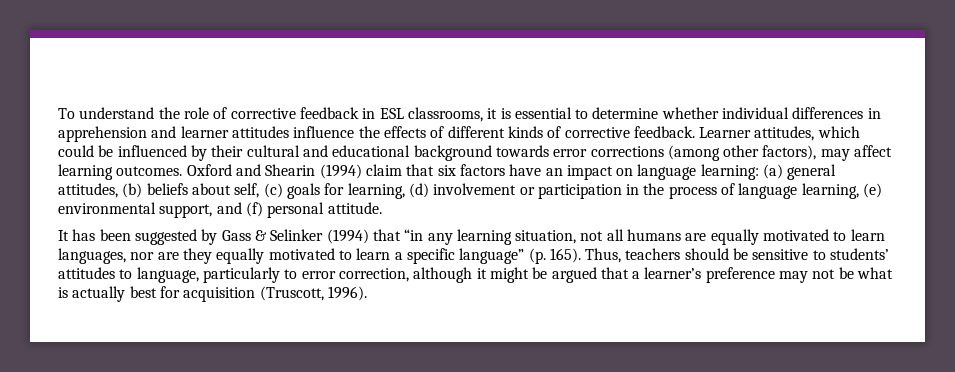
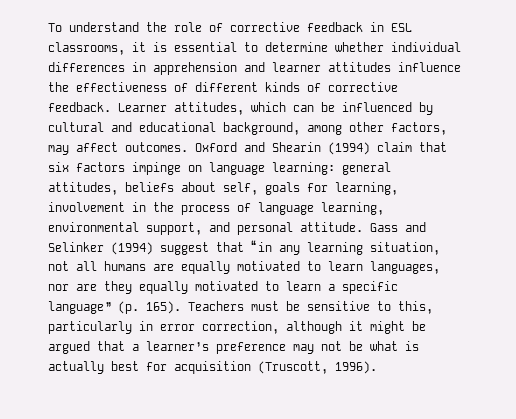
- To understand the role of corrective feedback in ESL classrooms, it is essential to determine whether individual differences in apprehension and learner attitudes influence the effects of different kinds of corrective feedback.
+ To understand the role of corrective feedback in ESL classrooms, it is essential to determine whether individual differences in apprehension and learner attitudes influence the effectiveness of different kinds of corrective feedback.
- Learner attitudes, which could be influenced by their cultural and educational background towards error corrections (among other factors), may affect learning outcomes.
+ Learner attitudes, which can be influenced by cultural and educational background, among other factors, may affect outcomes.
- Oxford and Shearin (1994) claim that six factors have an impact on language learning: (a) general attitudes, (b) beliefs about self, (c) goals for learning, (d) involvement or participation in the process of language learning, (e) environmental support, and (f) personal attitude.
- It has been suggested by Gass & Selinker (1994) that “in any learning situation, not all humans are equally motivated to learn languages, nor are they equally motivated to learn a specific language” (p. 165).
+ Oxford and Shearin (1994) claim that six factors impinge on language learning: general attitudes, beliefs about self, goals for learning, involvement in the process of language learning, environmental support, and personal attitude. Gass and Selinker (1994) suggest that “in any learning situation, not all humans are equally motivated to learn languages, nor are they equally motivated to learn a specific language” (p. 165).
- Thus, teachers should be sensitive to students’ attitudes to language, particularly to error correction, although it might be argued that a learner’s preference may not be what is actually best for acquisition (Truscott, 1996).
+ Teachers must be sensitive to this, particularly in error correction, although it might be argued that a learner’s preference may not be what is actually best for acquisition (Truscott, 1996).

